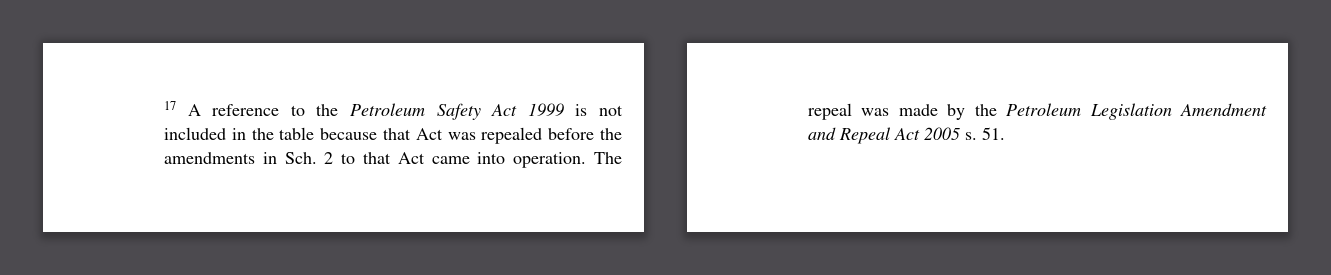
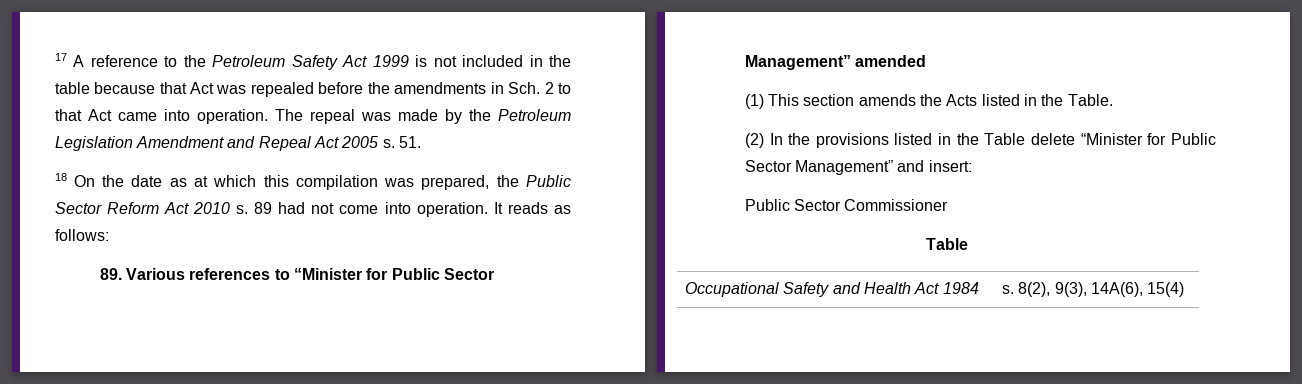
+ 18 On the date as at which this compilation was prepared, the Public Sector Reform Act 2010 s. 89 had not come into operation. It reads as follows:
+ 89. Various references to “Minister for Public Sector Management” amended
+ (1) This section amends the Acts listed in the Table.
+ (2) In the provisions listed in the Table delete “Minister for Public Sector Management” and insert:
+ Public Sector Commissioner
+ Table
+ Occupational Safety and Health Act 1984 | s. 8(2), 9(3), 14A(6), 15(4)

